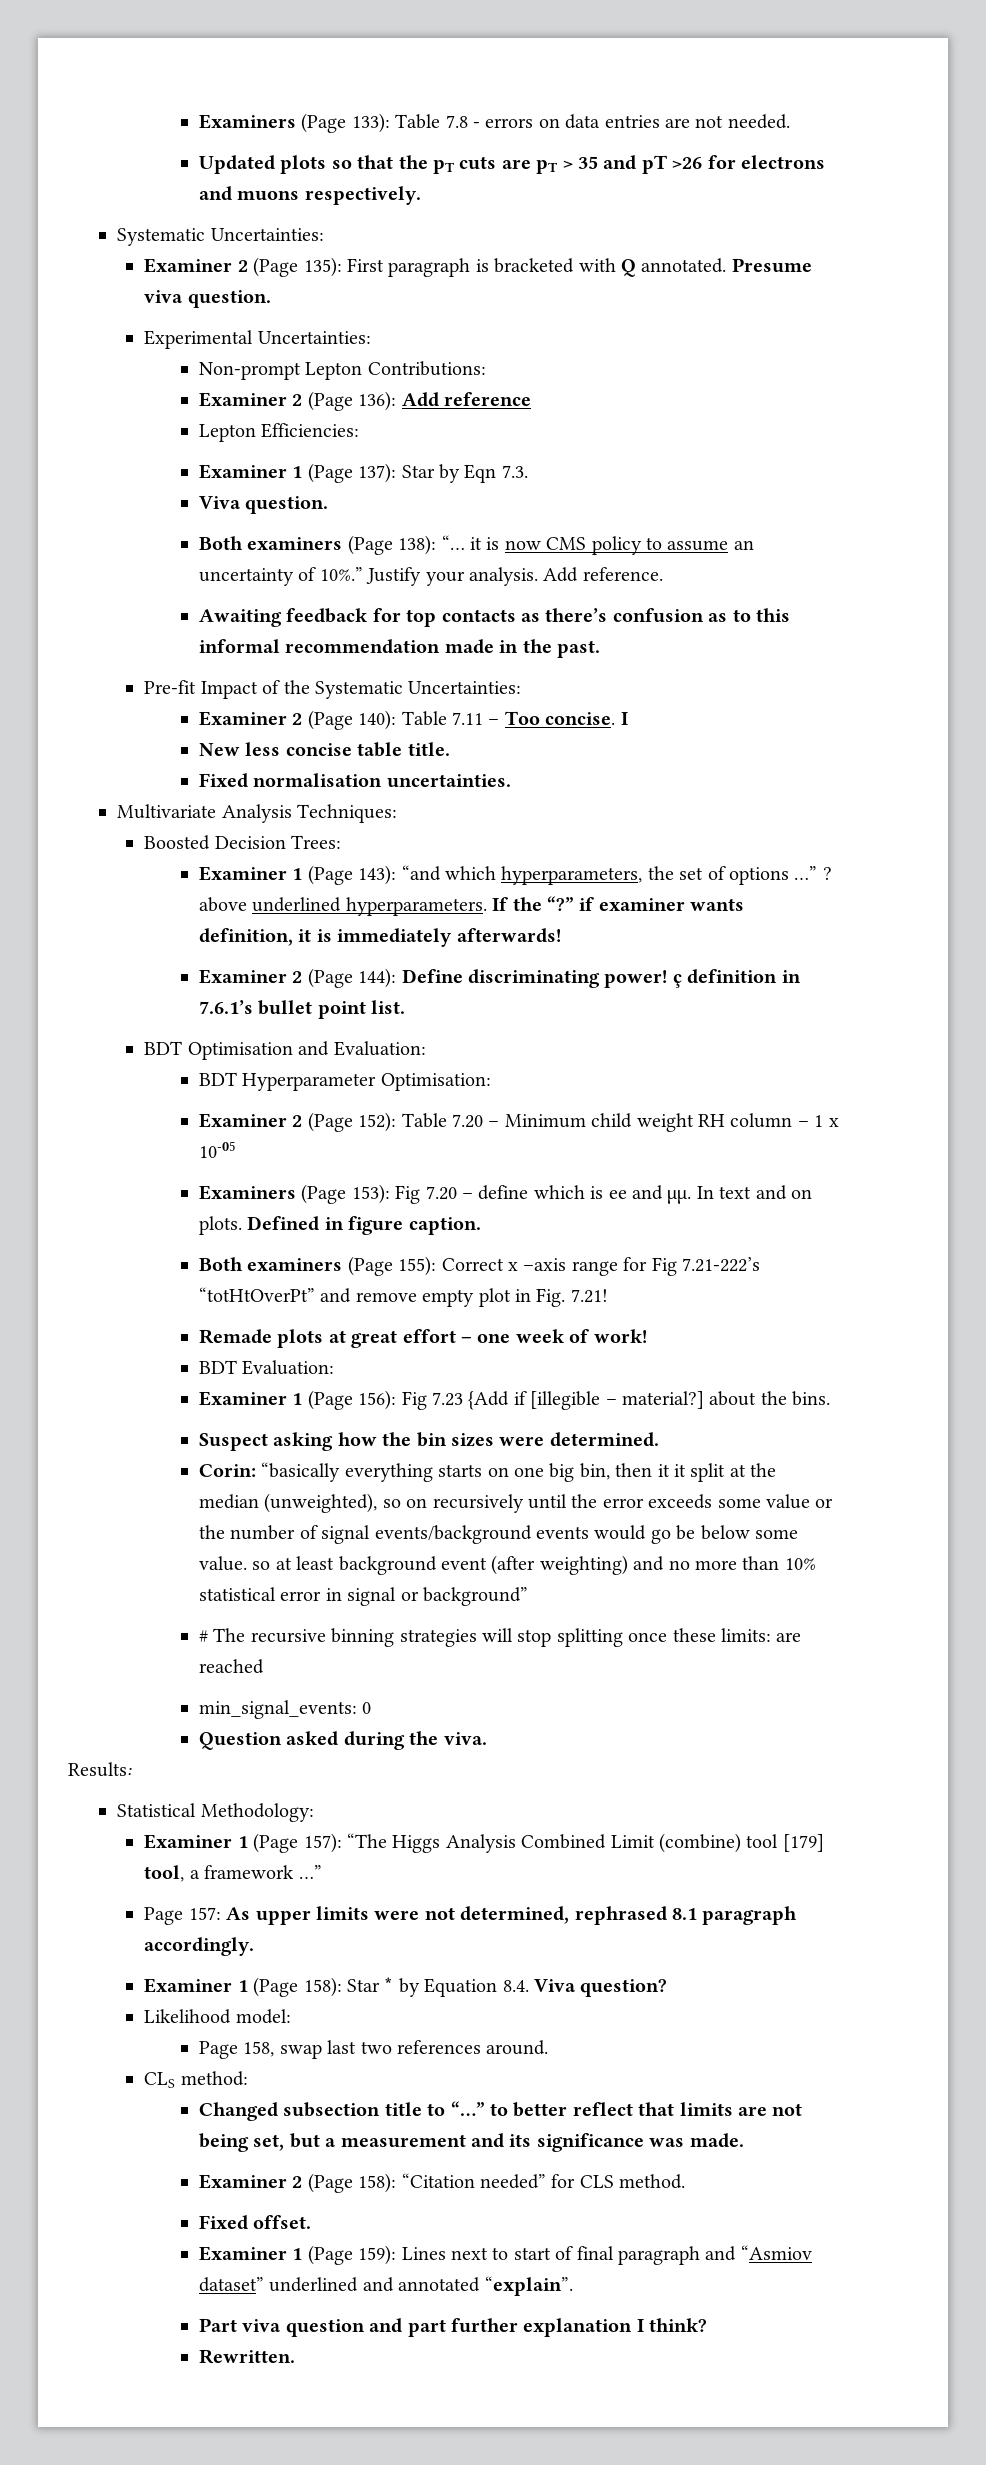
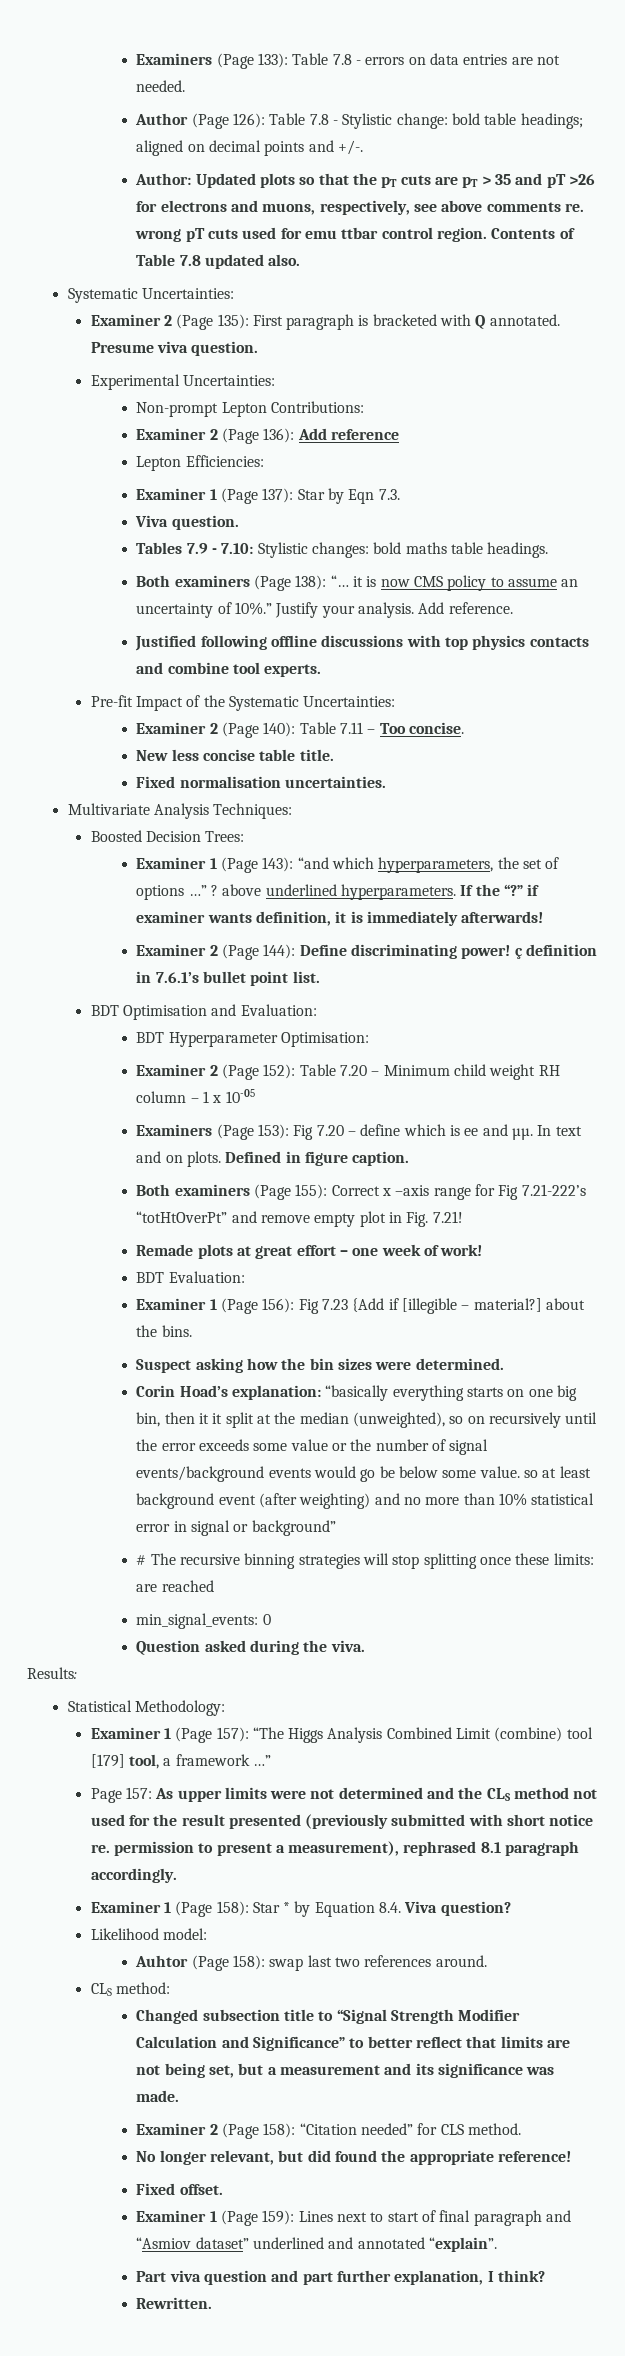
- Updated plots so that the pT cuts are pT > 35 and pT >26 for electrons and muons respectively.
+ Author (Page 126): Table 7.8 - Stylistic change: bold table headings; aligned on decimal points and +/-.
+ Author: Updated plots so that the pT cuts are pT > 35 and pT >26 for electrons and muons, respectively, see above comments re. wrong pT cuts used for emu ttbar control region. Contents of Table 7.8 updated also.
+ Tables 7.9 - 7.10: Stylistic changes: bold maths table headings.
- Awaiting feedback for top contacts as there’s confusion as to this informal recommendation made in the past.
+ Justified following offline discussions with top physics contacts and combine tool experts.
- Examiner 2 (Page 140): Table 7.11 – Too concise. I
+ Examiner 2 (Page 140): Table 7.11 – Too concise.
- Corin: “basically everything starts on one big bin, then it it split at the median (unweighted), so on recursively until the error exceeds some value or the number of signal events/background events would go be below some value. so at least background event (after weighting) and no more than 10% statistical error in signal or background”
+ Corin Hoad’s explanation: “basically everything starts on one big bin, then it it split at the median (unweighted), so on recursively until the error exceeds some value or the number of signal events/background events would go be below some value. so at least background event (after weighting) and no more than 10% statistical error in signal or background”
- Page 157: As upper limits were not determined, rephrased 8.1 paragraph accordingly.
+ Page 157: As upper limits were not determined and the CLS method not used for the result presented (previously submitted with short notice re. permission to present a measurement), rephrased 8.1 paragraph accordingly.
- Page 158, swap last two references around.
+ Auhtor (Page 158): swap last two references around.
- Changed subsection title to “…” to better reflect that limits are not being set, but a measurement and its significance was made.
+ Changed subsection title to “Signal Strength Modifier Calculation and Significance” to better reflect that limits are not being set, but a measurement and its significance was made.
+ No longer relevant, but did found the appropriate reference!
- Part viva question and part further explanation I think?
+ Part viva question and part further explanation, I think?

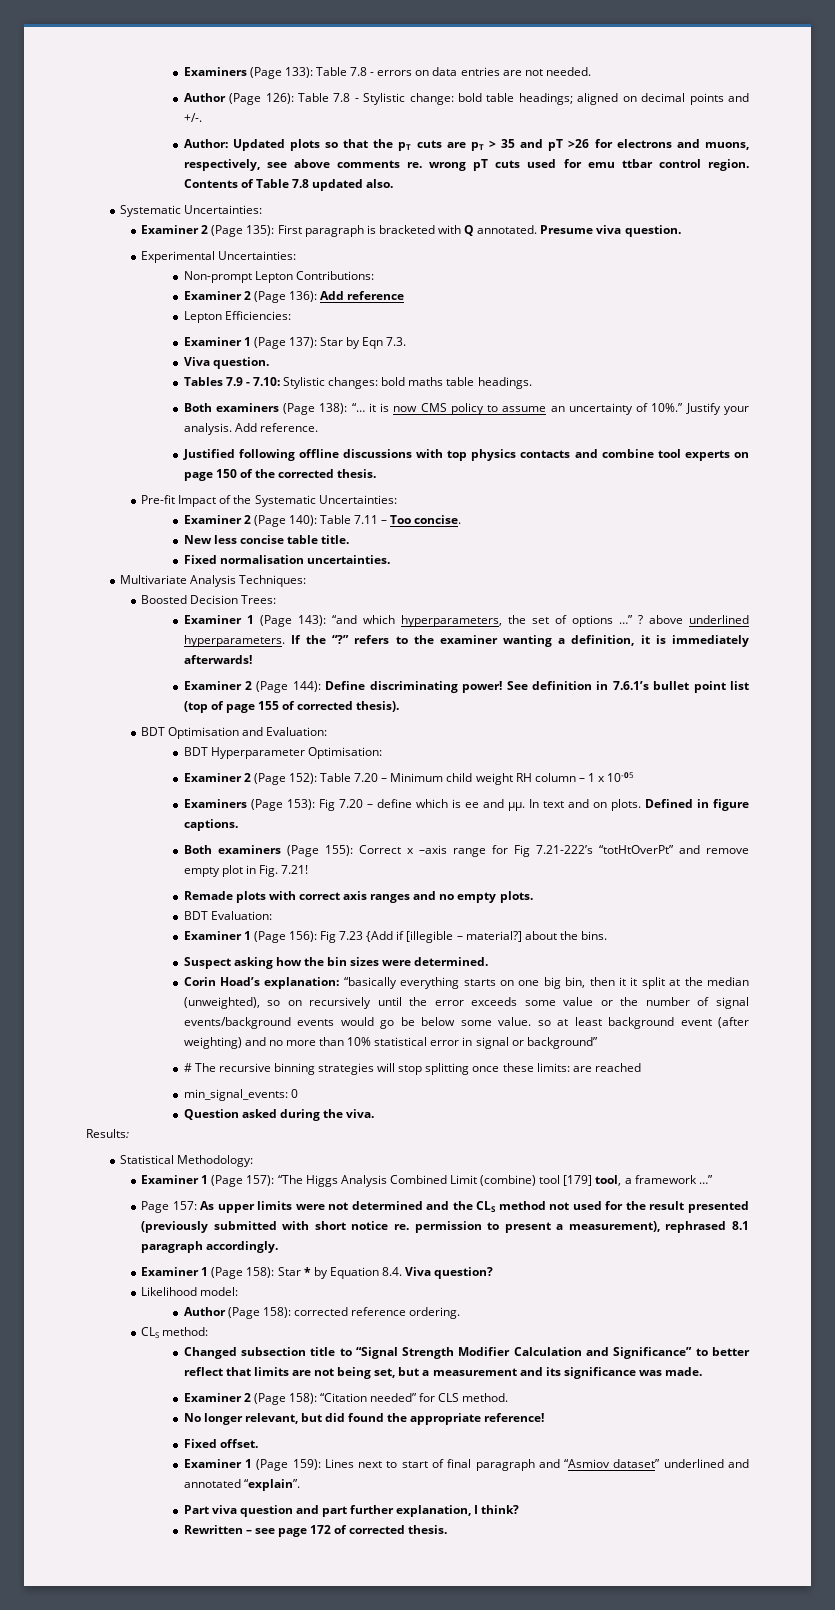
- Justified following offline discussions with top physics contacts and combine tool experts.
+ Justified following offline discussions with top physics contacts and combine tool experts on page 150 of the corrected thesis.
- If the “?” if examiner wants definition, it is immediately afterwards!
+ If the “?” refers to the examiner wanting a definition, it is immediately afterwards!
- Examiner 2 (Page 144): Define discriminating power! ç definition in 7.6.1’s bullet point list.
+ Examiner 2 (Page 144): Define discriminating power! See definition in 7.6.1’s bullet point list (top of page 155 of corrected thesis).
- Defined in figure caption.
+ Defined in figure captions.
- Remade plots at great effort – one week of work!
+ Remade plots with correct axis ranges and no empty plots.
- Auhtor (Page 158): swap last two references around.
+ Author (Page 158): corrected reference ordering.
- Rewritten.
+ Rewritten – see page 172 of corrected thesis.

